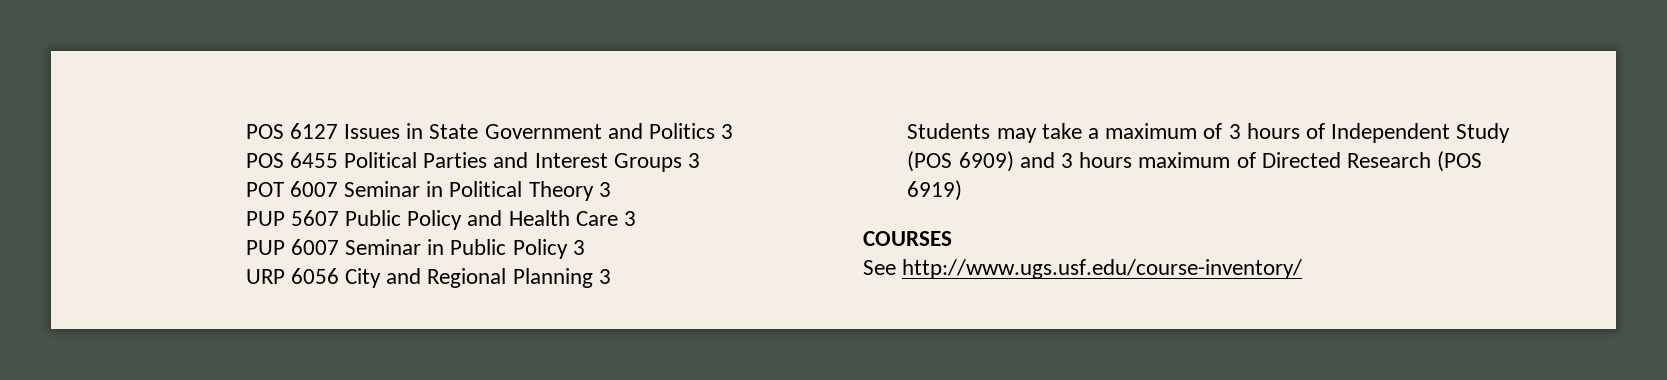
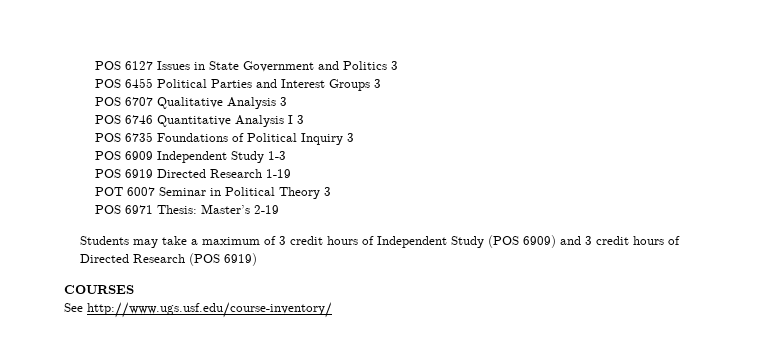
+ POS 6707 Qualitative Analysis 3
+ POS 6746 Quantitative Analysis I 3
+ POS 6735 Foundations of Political Inquiry 3
+ POS 6909 Independent Study 1-3
+ POS 6919 Directed Research 1-19
- PUP 5607 Public Policy and Health Care 3
- PUP 6007 Seminar in Public Policy 3
- URP 6056 City and Regional Planning 3
+ POS 6971 Thesis: Master’s 2-19
- Students may take a maximum of 3 hours of Independent Study (POS 6909) and 3 hours maximum of Directed Research (POS 6919)
+ Students may take a maximum of 3 credit hours of Independent Study (POS 6909) and 3 credit hours of Directed Research (POS 6919)

